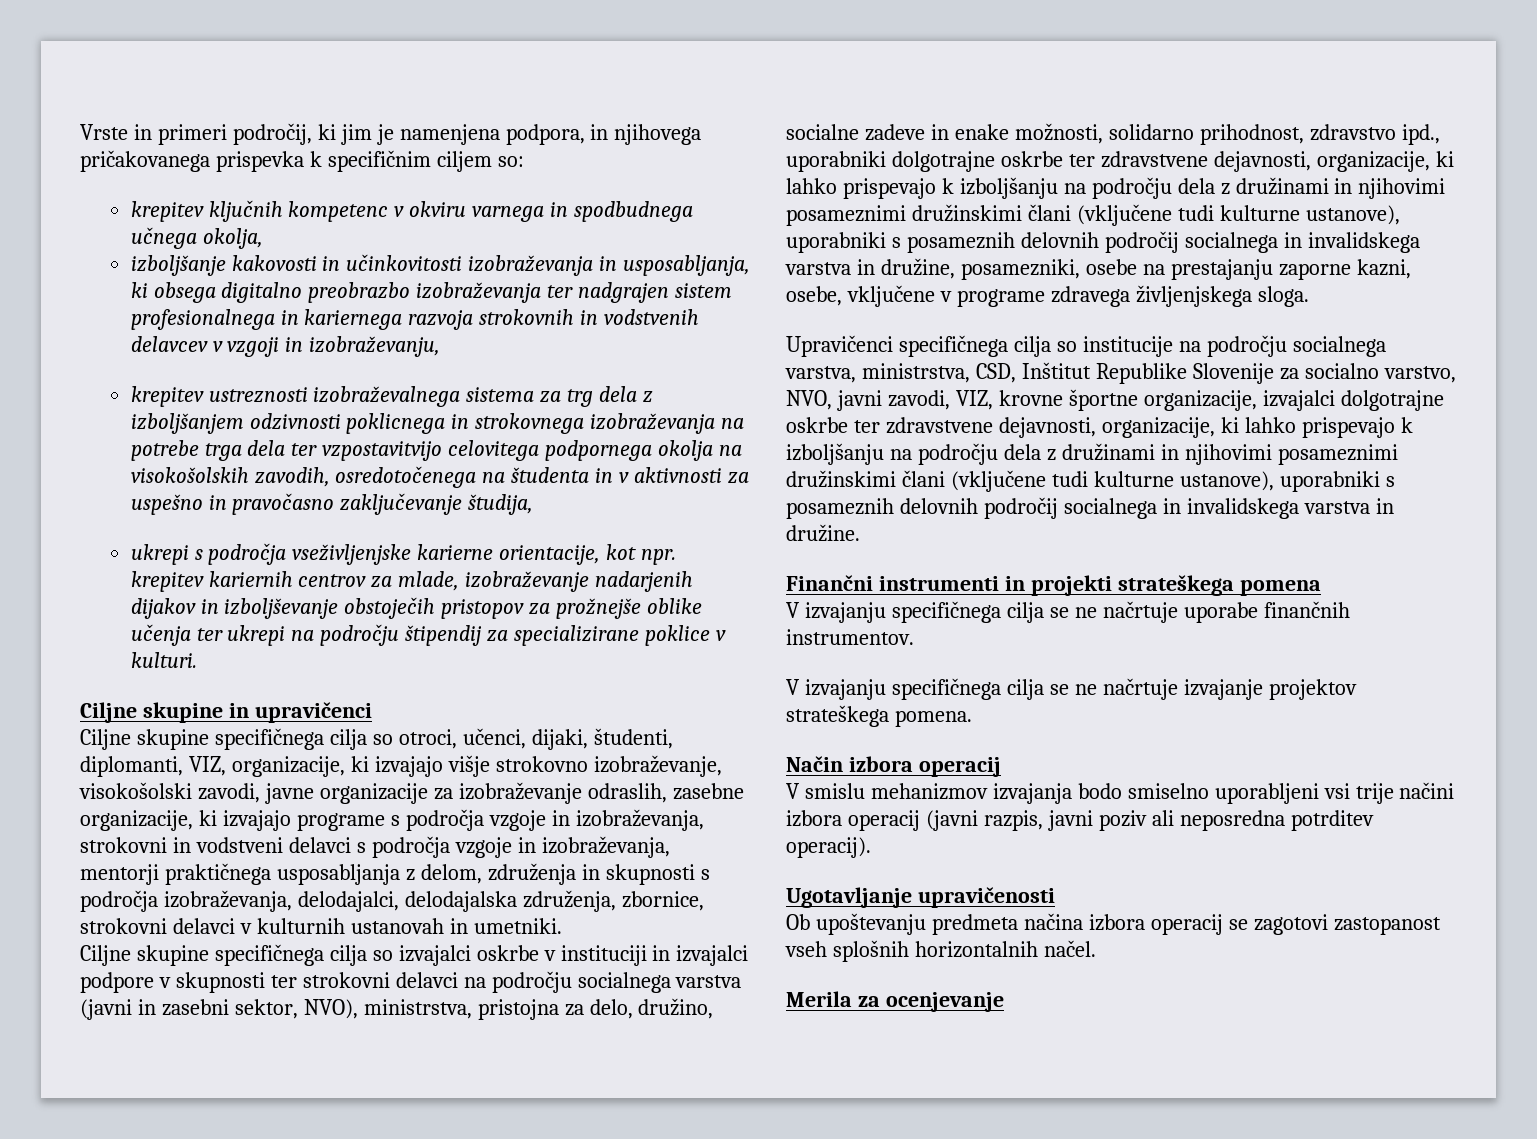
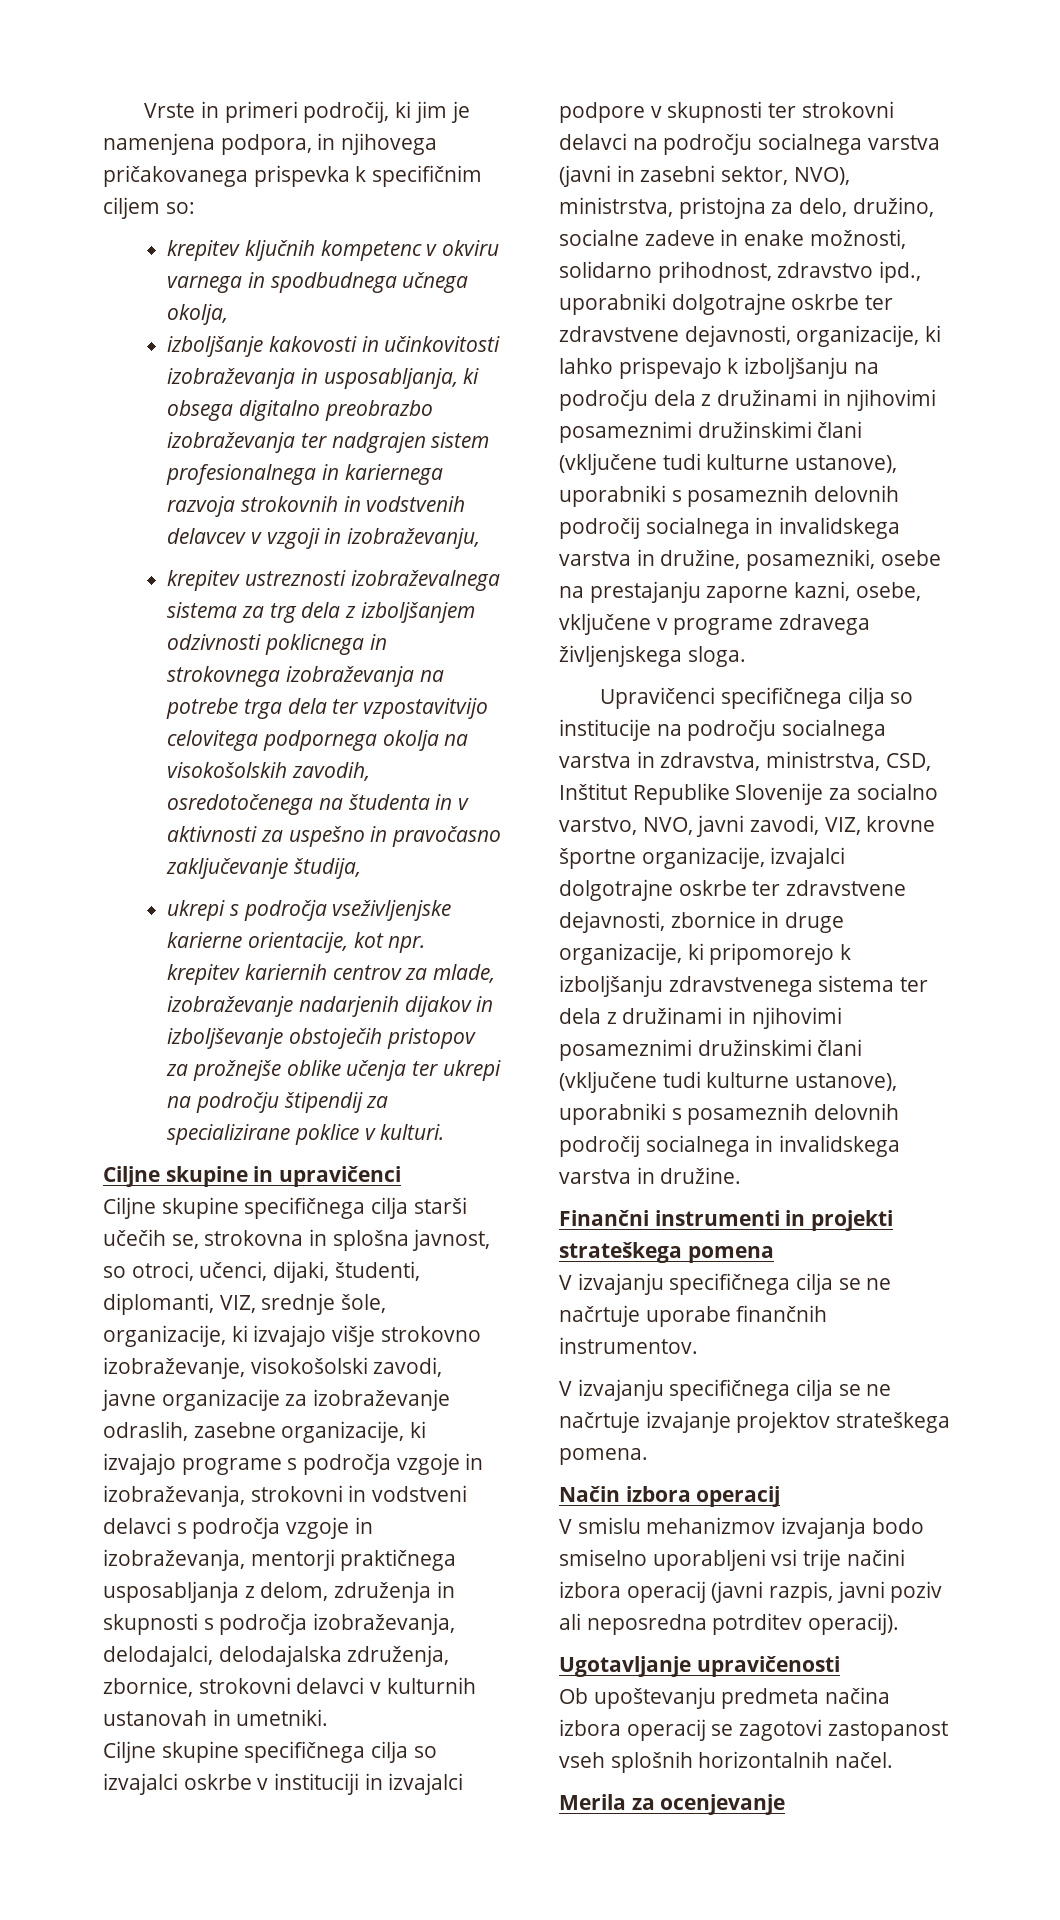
- Ciljne skupine specifičnega cilja so otroci, učenci, dijaki, študenti, diplomanti, VIZ, organizacije, ki izvajajo višje strokovno izobraževanje, visokošolski zavodi, javne organizacije za izobraževanje odraslih, zasebne organizacije, ki izvajajo programe s področja vzgoje in izobraževanja, strokovni in vodstveni delavci s področja vzgoje in izobraževanja, mentorji praktičnega usposabljanja z delom, združenja in skupnosti s področja izobraževanja, delodajalci, delodajalska združenja, zbornice, strokovni delavci v kulturnih ustanovah in umetniki.
+ Ciljne skupine specifičnega cilja starši učečih se, strokovna in splošna javnost, so otroci, učenci, dijaki, študenti, diplomanti, VIZ, srednje šole, organizacije, ki izvajajo višje strokovno izobraževanje, visokošolski zavodi, javne organizacije za izobraževanje odraslih, zasebne organizacije, ki izvajajo programe s področja vzgoje in izobraževanja, strokovni in vodstveni delavci s področja vzgoje in izobraževanja, mentorji praktičnega usposabljanja z delom, združenja in skupnosti s področja izobraževanja, delodajalci, delodajalska združenja, zbornice, strokovni delavci v kulturnih ustanovah in umetniki.
- Upravičenci specifičnega cilja so institucije na področju socialnega varstva, ministrstva, CSD, Inštitut Republike Slovenije za socialno varstvo, NVO, javni zavodi, VIZ, krovne športne organizacije, izvajalci dolgotrajne oskrbe ter zdravstvene dejavnosti, organizacije, ki lahko prispevajo k izboljšanju na področju dela z družinami in njihovimi posameznimi družinskimi člani (vključene tudi kulturne ustanove), uporabniki s posameznih delovnih področij socialnega in invalidskega varstva in družine.
+ Upravičenci specifičnega cilja so institucije na področju socialnega varstva in zdravstva, ministrstva, CSD, Inštitut Republike Slovenije za socialno varstvo, NVO, javni zavodi, VIZ, krovne športne organizacije, izvajalci dolgotrajne oskrbe ter zdravstvene dejavnosti, zbornice in druge organizacije, ki pripomorejo k izboljšanju zdravstvenega sistema ter dela z družinami in njihovimi posameznimi družinskimi člani (vključene tudi kulturne ustanove), uporabniki s posameznih delovnih področij socialnega in invalidskega varstva in družine.

